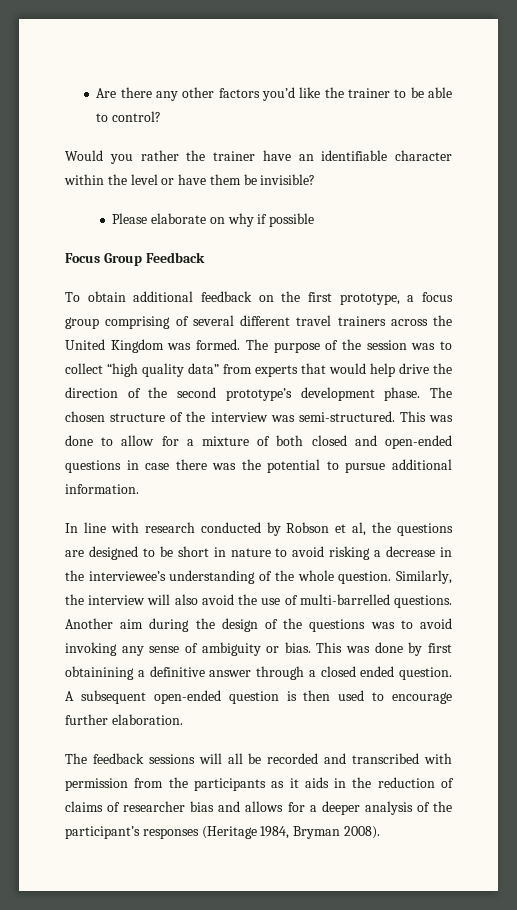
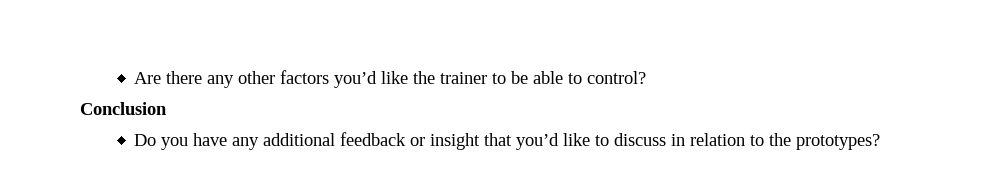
- Would you rather the trainer have an identifiable character within the level or have them be invisible?
- Please elaborate on why if possible
- Focus Group Feedback
- To obtain additional feedback on the first prototype, a focus group comprising of several different travel trainers across the United Kingdom was formed. The purpose of the session was to collect “high quality data” from experts that would help drive the direction of the second prototype’s development phase. The chosen structure of the interview was semi-structured. This was done to allow for a mixture of both closed and open-ended questions in case there was the potential to pursue additional information.
- In line with research conducted by Robson et al, the questions are designed to be short in nature to avoid risking a decrease in the interviewee’s understanding of the whole question. Similarly, the interview will also avoid the use of multi-barrelled questions. Another aim during the design of the questions was to avoid invoking any sense of ambiguity or bias. This was done by first obtainining a definitive answer through a closed ended question. A subsequent open-ended question is then used to encourage further elaboration.
- The feedback sessions will all be recorded and transcribed with permission from the participants as it aids in the reduction of claims of researcher bias and allows for a deeper analysis of the participant’s responses (Heritage 1984, Bryman 2008).
+ Conclusion
+ Do you have any additional feedback or insight that you’d like to discuss in relation to the prototypes?

